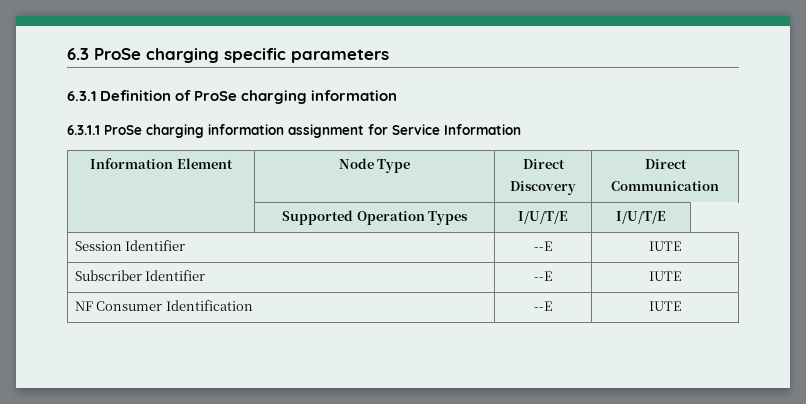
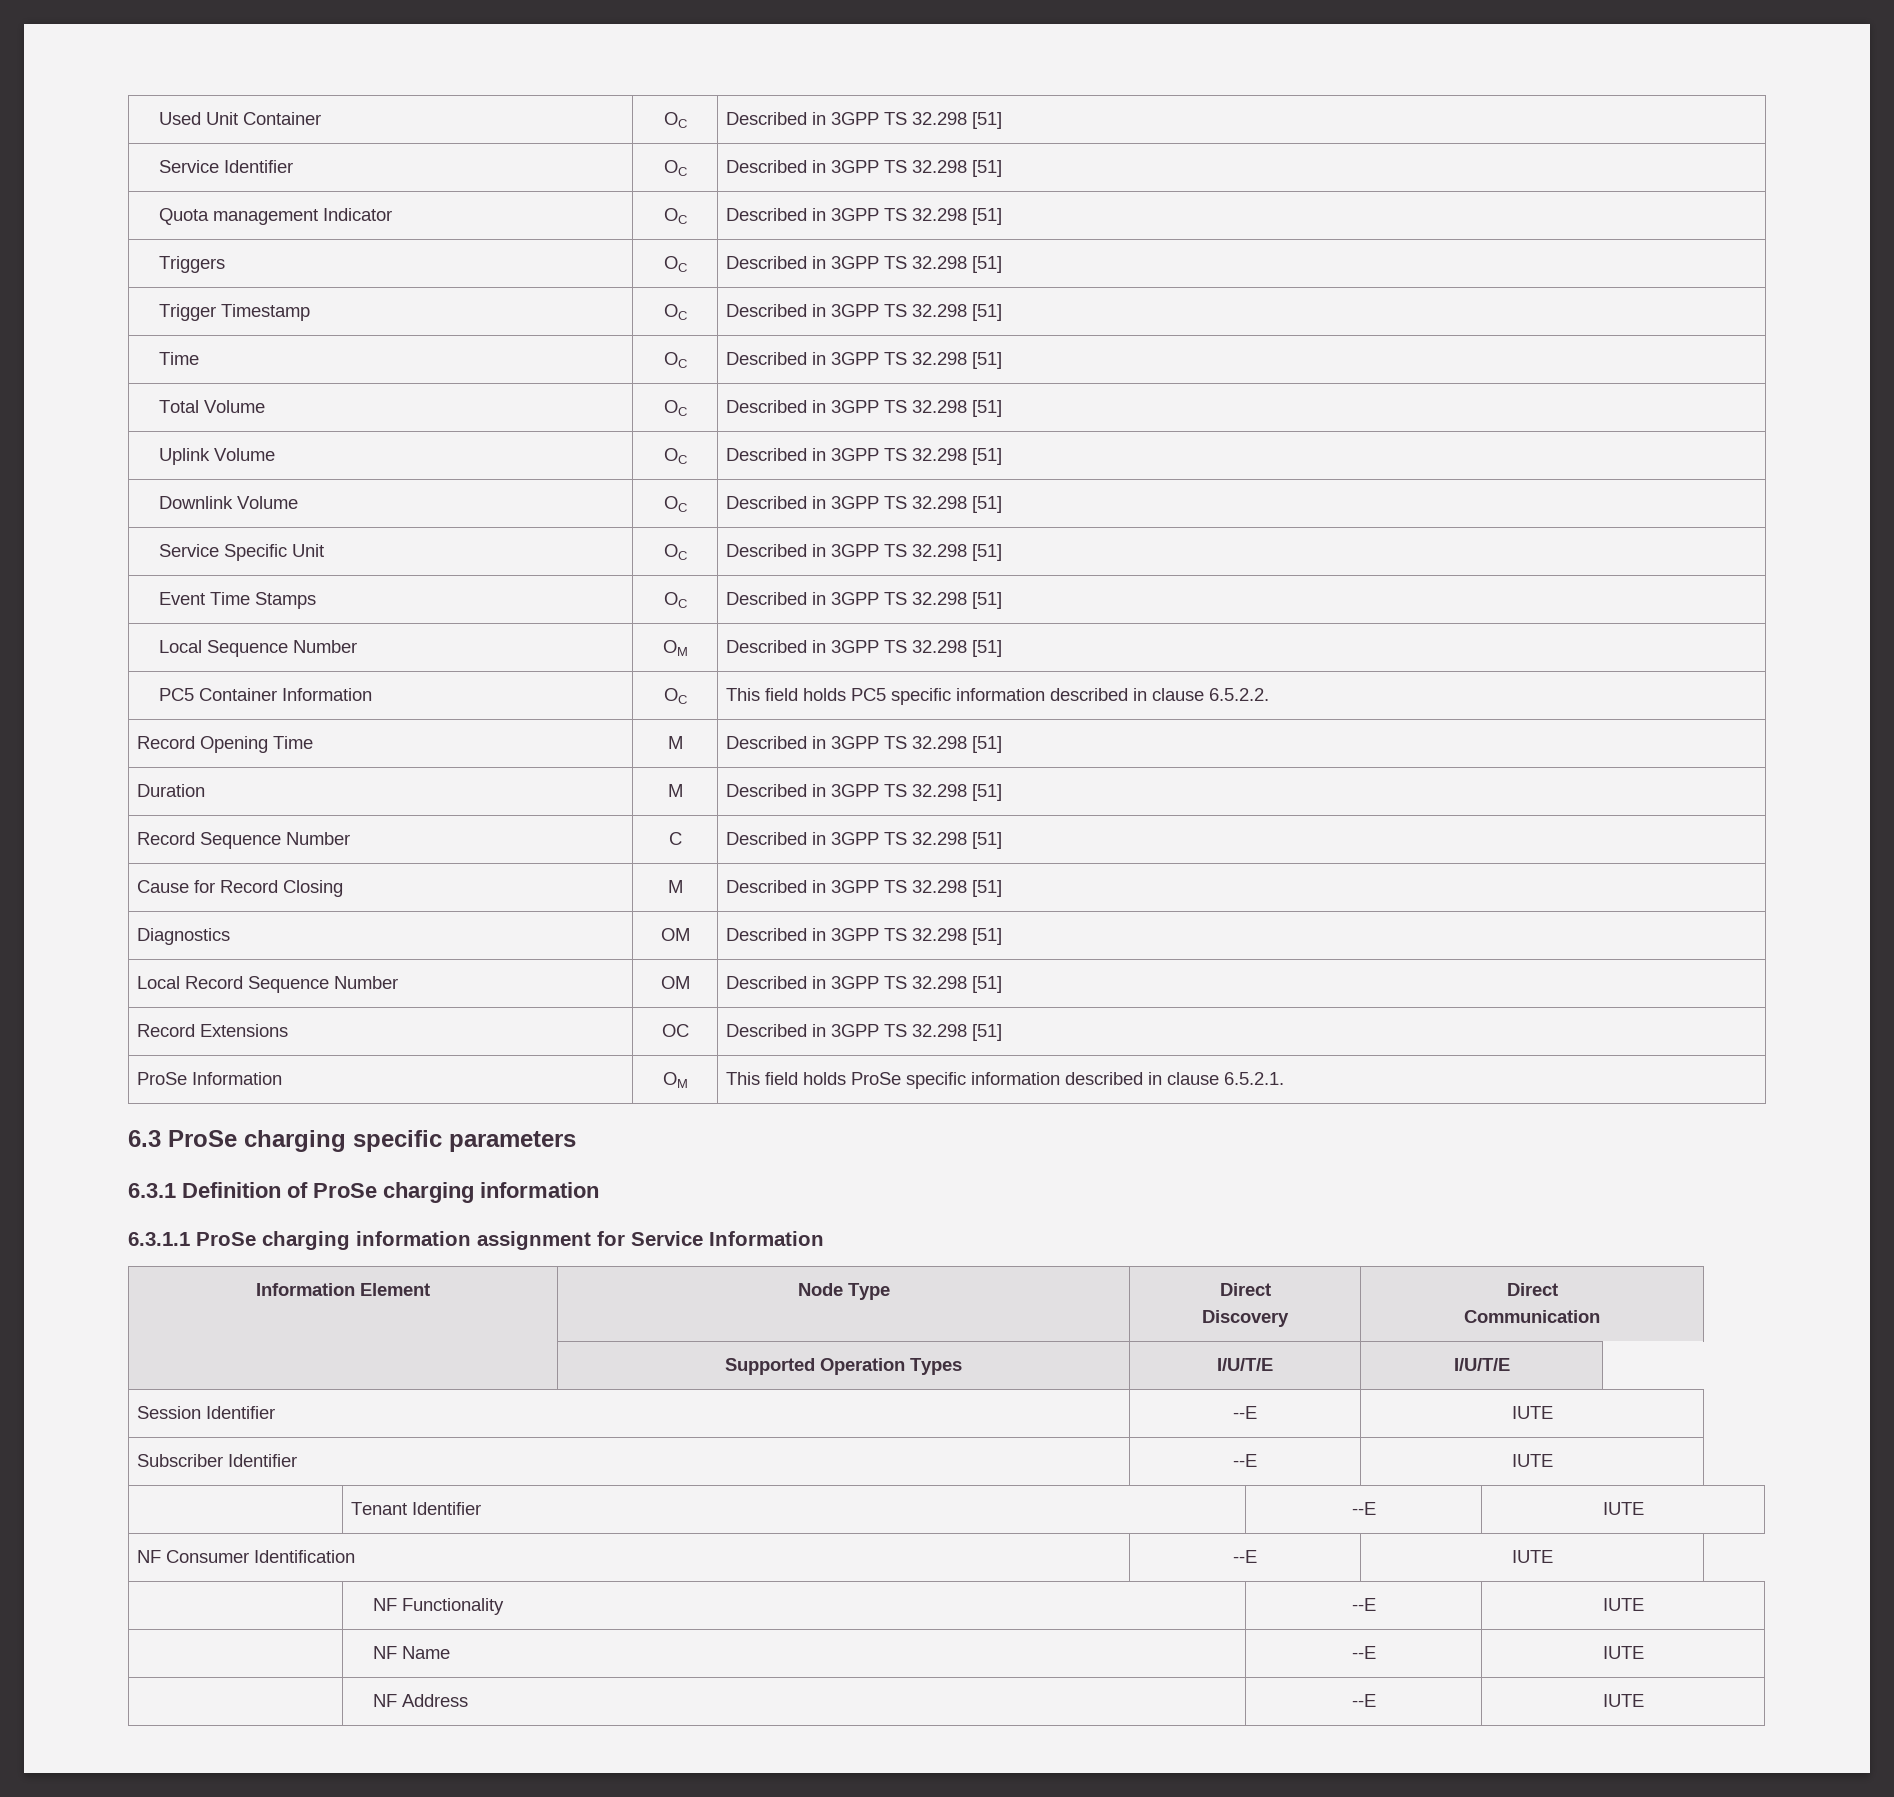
+ Used Unit Container | OC | Described in 3GPP TS 32.298 [51]
+ Service Identifier | OC | Described in 3GPP TS 32.298 [51]
+ Quota management Indicator | OC | Described in 3GPP TS 32.298 [51]
+ Triggers | OC | Described in 3GPP TS 32.298 [51]
+ Trigger Timestamp | OC | Described in 3GPP TS 32.298 [51]
+ Time | OC | Described in 3GPP TS 32.298 [51]
+ Total Volume | OC | Described in 3GPP TS 32.298 [51]
+ Uplink Volume | OC | Described in 3GPP TS 32.298 [51]
+ Downlink Volume | OC | Described in 3GPP TS 32.298 [51]
+ Service Specific Unit | OC | Described in 3GPP TS 32.298 [51]
+ Event Time Stamps | OC | Described in 3GPP TS 32.298 [51]
+ Local Sequence Number | OM | Described in 3GPP TS 32.298 [51]
+ PC5 Container Information | OC | This field holds PC5 specific information described in clause 6.5.2.2.
+ Record Opening Time | M | Described in 3GPP TS 32.298 [51]
+ Duration | M | Described in 3GPP TS 32.298 [51]
+ Record Sequence Number | C | Described in 3GPP TS 32.298 [51]
+ Cause for Record Closing | M | Described in 3GPP TS 32.298 [51]
+ Diagnostics | OM | Described in 3GPP TS 32.298 [51]
+ Local Record Sequence Number | OM | Described in 3GPP TS 32.298 [51]
+ Record Extensions | OC | Described in 3GPP TS 32.298 [51]
+ ProSe Information | OM | This field holds ProSe specific information described in clause 6.5.2.1.
+ | Tenant Identifier | --E | IUTE
+ | NF Functionality | --E | IUTE
+ | NF Name | --E | IUTE
+ | NF Address | --E | IUTE

